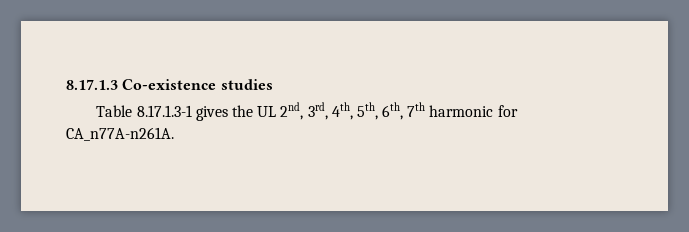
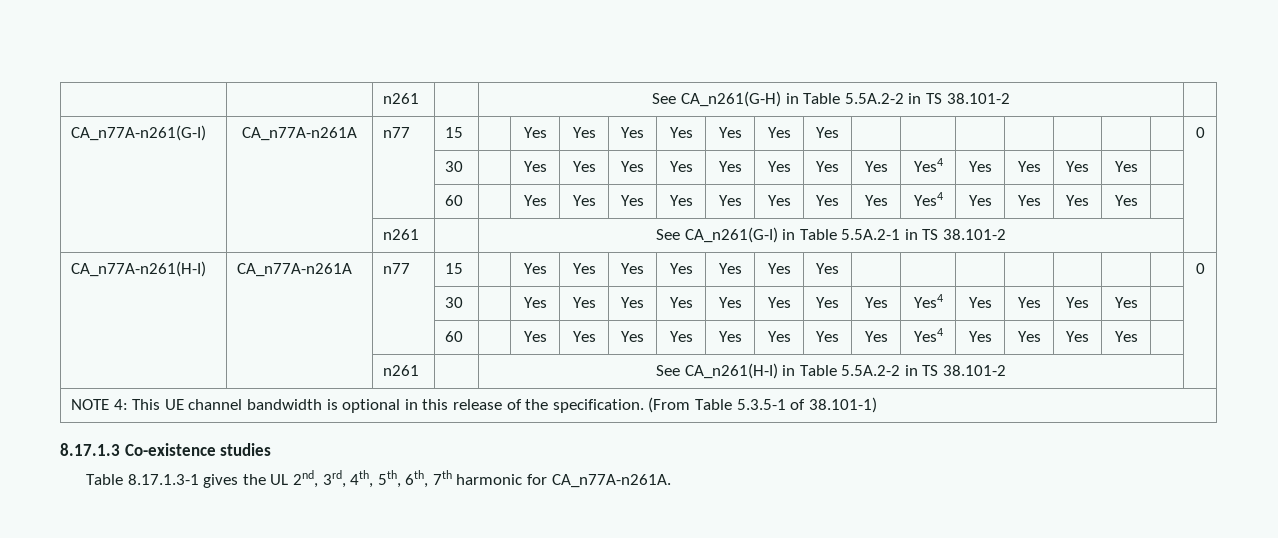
+ | | n261 | | See CA_n261(G-H) in Table 5.5A.2-2 in TS 38.101-2 |
+ CA_n77A-n261(G-I) | CA_n77A-n261A | n77 | 15 | | Yes | Yes | Yes | Yes | Yes | Yes | Yes | | | | | | | | 0
+ | | | 30 | | Yes | Yes | Yes | Yes | Yes | Yes | Yes | Yes | Yes4 | Yes | Yes | Yes | Yes | |
+ | | | 60 | | Yes | Yes | Yes | Yes | Yes | Yes | Yes | Yes | Yes4 | Yes | Yes | Yes | Yes | |
+ | | n261 | | See CA_n261(G-I) in Table 5.5A.2-1 in TS 38.101-2 |
+ CA_n77A-n261(H-I) | CA_n77A-n261A | n77 | 15 | | Yes | Yes | Yes | Yes | Yes | Yes | Yes | | | | | | | | 0
+ | | | 30 | | Yes | Yes | Yes | Yes | Yes | Yes | Yes | Yes | Yes4 | Yes | Yes | Yes | Yes | |
+ | | | 60 | | Yes | Yes | Yes | Yes | Yes | Yes | Yes | Yes | Yes4 | Yes | Yes | Yes | Yes | |
+ | | n261 | | See CA_n261(H-I) in Table 5.5A.2-2 in TS 38.101-2 |
+ NOTE 4: This UE channel bandwidth is optional in this release of the specification. (From Table 5.3.5-1 of 38.101-1)

